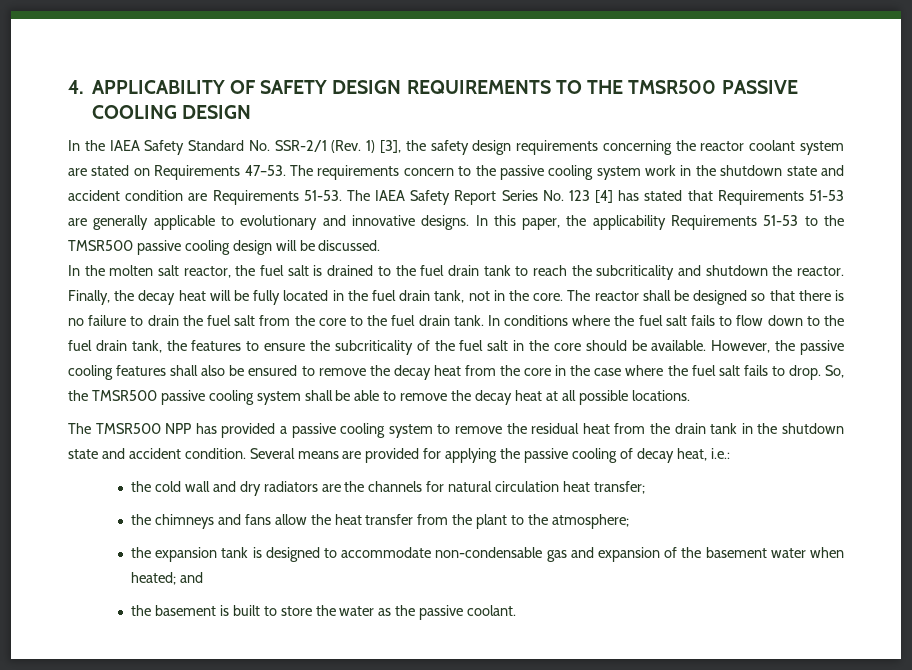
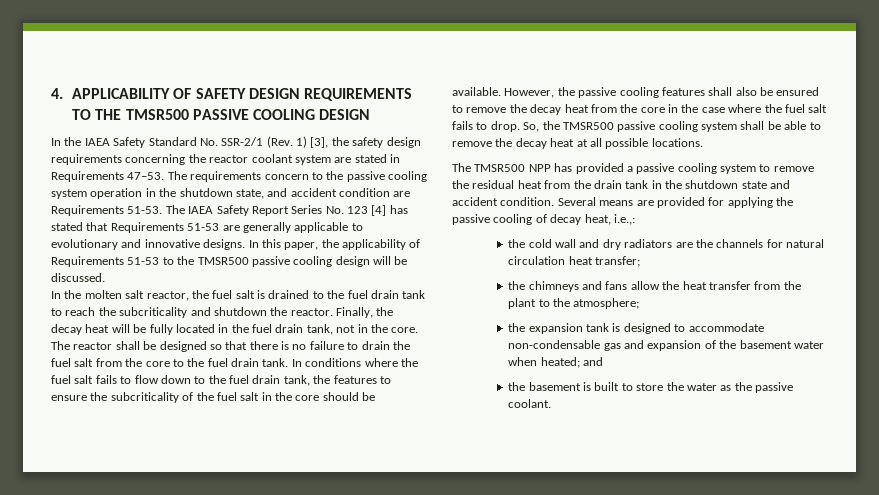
- In the IAEA Safety Standard No. SSR-2/1 (Rev. 1) [3], the safety design requirements concerning the reactor coolant system are stated on Requirements 47–53.
+ In the IAEA Safety Standard No. SSR-2/1 (Rev. 1) [3], the safety design requirements concerning the reactor coolant system are stated in Requirements 47–53.
- The requirements concern to the passive cooling system work in the shutdown state and accident condition are Requirements 51-53.
+ The requirements concern to the passive cooling system operation in the shutdown state, and accident condition are Requirements 51-53.
- In this paper, the applicability Requirements 51-53 to the TMSR500 passive cooling design will be discussed.
+ In this paper, the applicability of Requirements 51-53 to the TMSR500 passive cooling design will be discussed.
- Several means are provided for applying the passive cooling of decay heat, i.e.:
+ Several means are provided for applying the passive cooling of decay heat, i.e.,:

